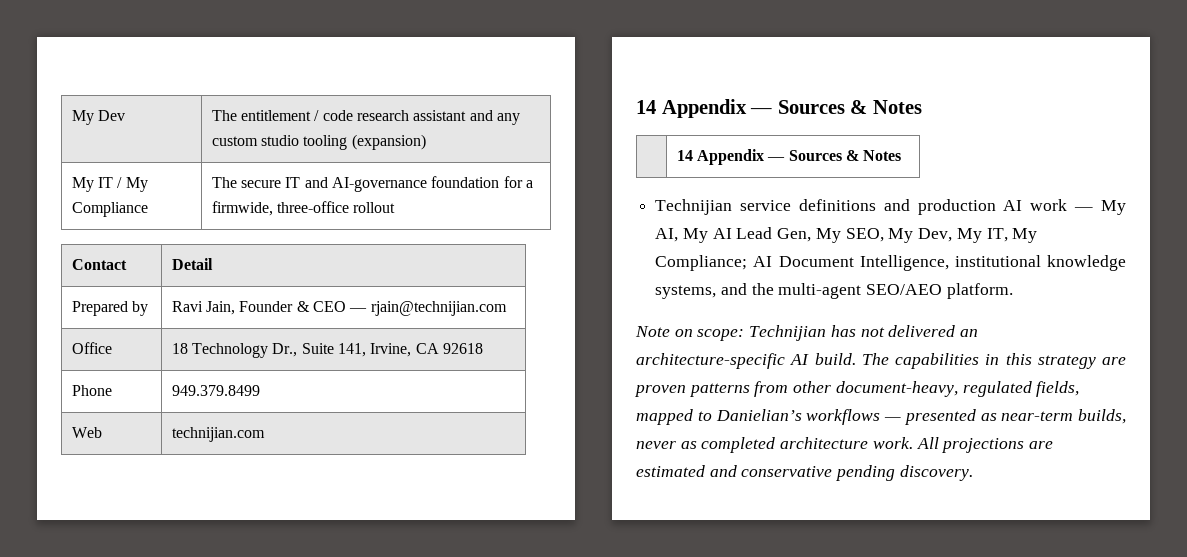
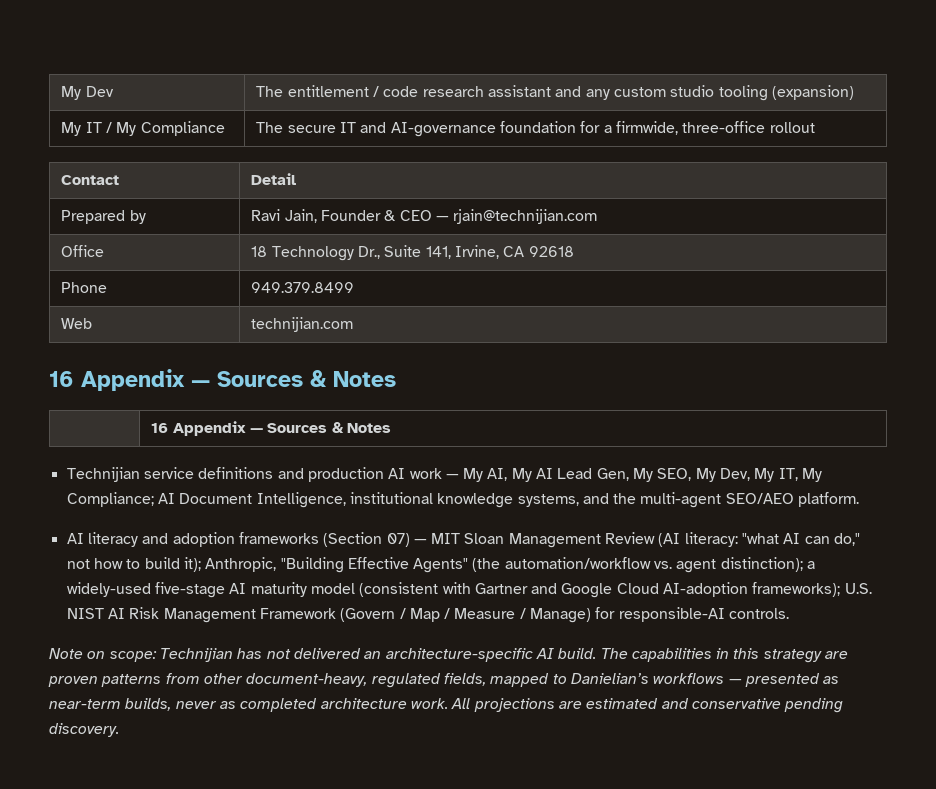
  Web | technijian.com
- 14 Appendix — Sources & Notes
+ 16 Appendix — Sources & Notes
- | 14 Appendix — Sources & Notes
+ | 16 Appendix — Sources & Notes
+ AI literacy and adoption frameworks (Section 07) — MIT Sloan Management Review (AI literacy: "what AI can do," not how to build it); Anthropic, "Building Effective Agents" (the automation/workflow vs. agent distinction); a widely-used five-stage AI maturity model (consistent with Gartner and Google Cloud AI-adoption frameworks); U.S. NIST AI Risk Management Framework (Govern / Map / Measure / Manage) for responsible-AI controls.

